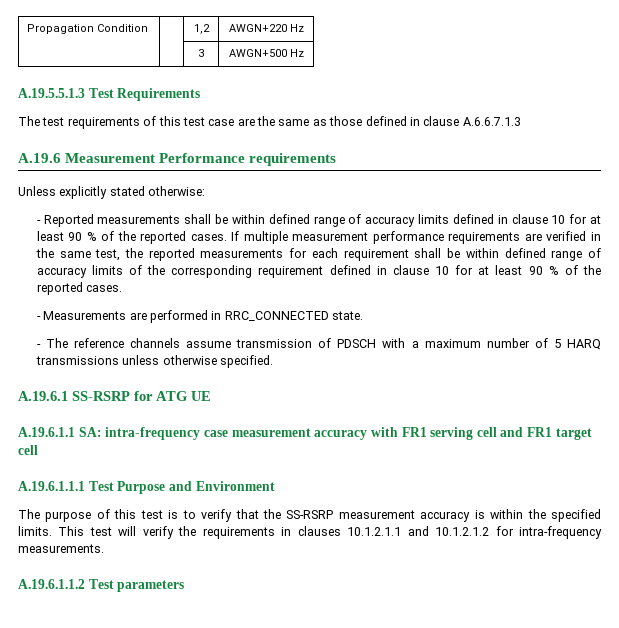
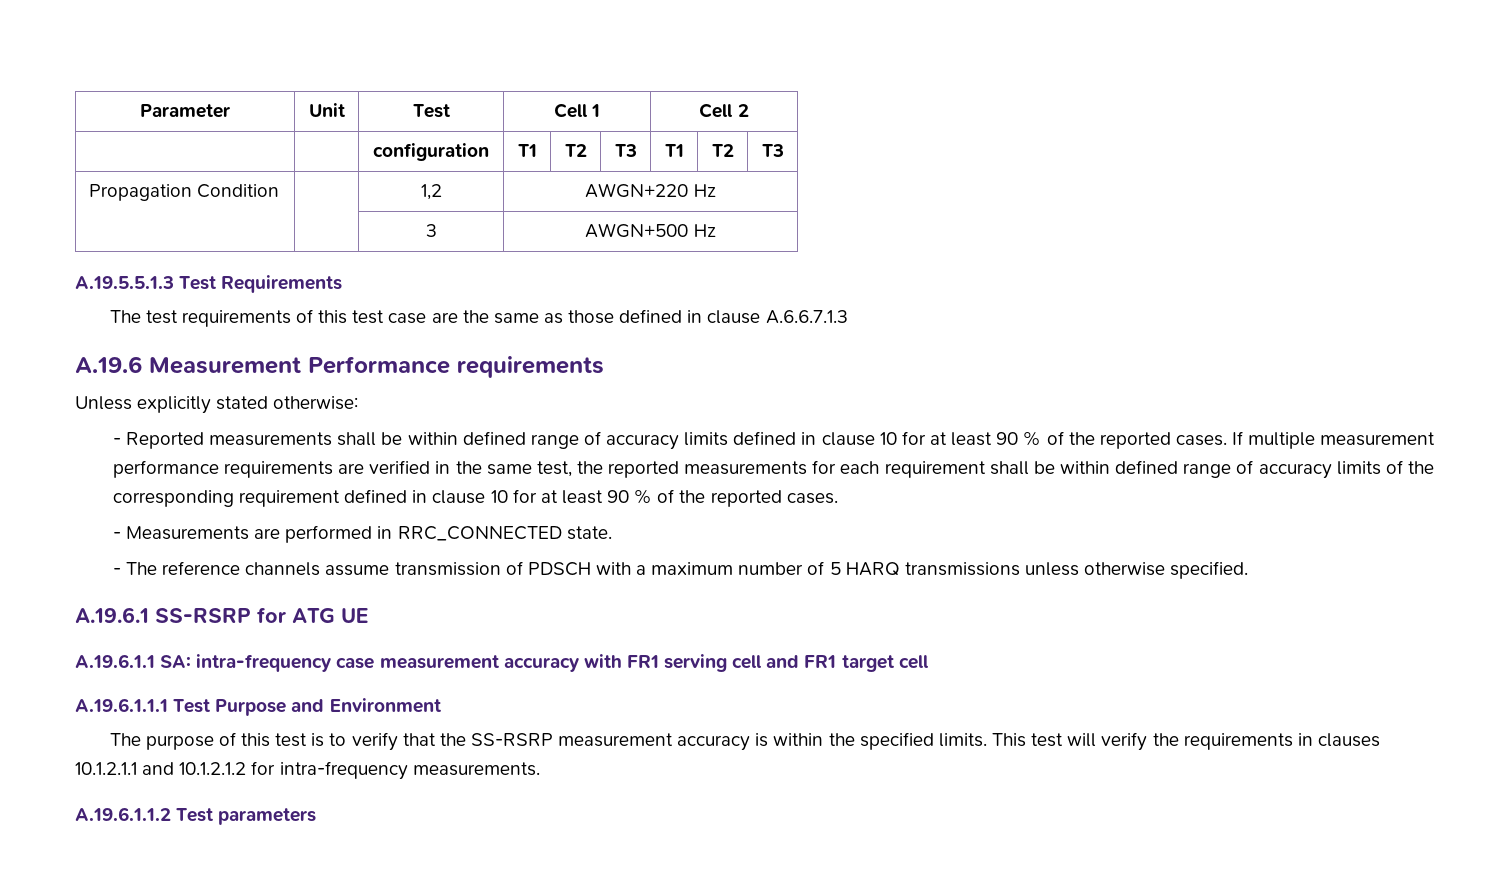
+ Parameter | Unit | Test | Cell 1 | Cell 2
+ | | configuration | T1 | T2 | T3 | T1 | T2 | T3

